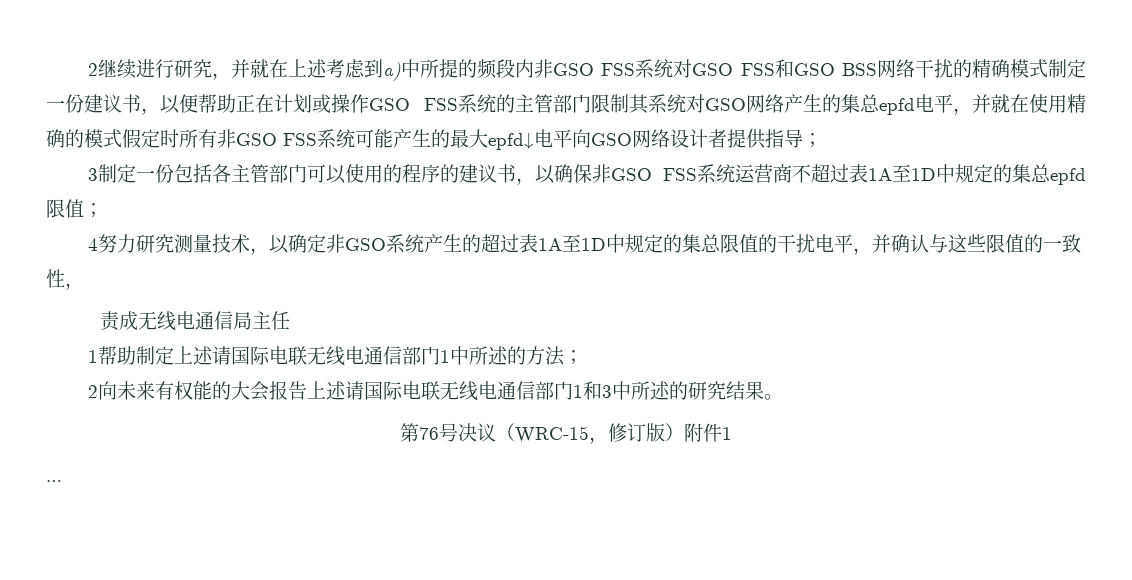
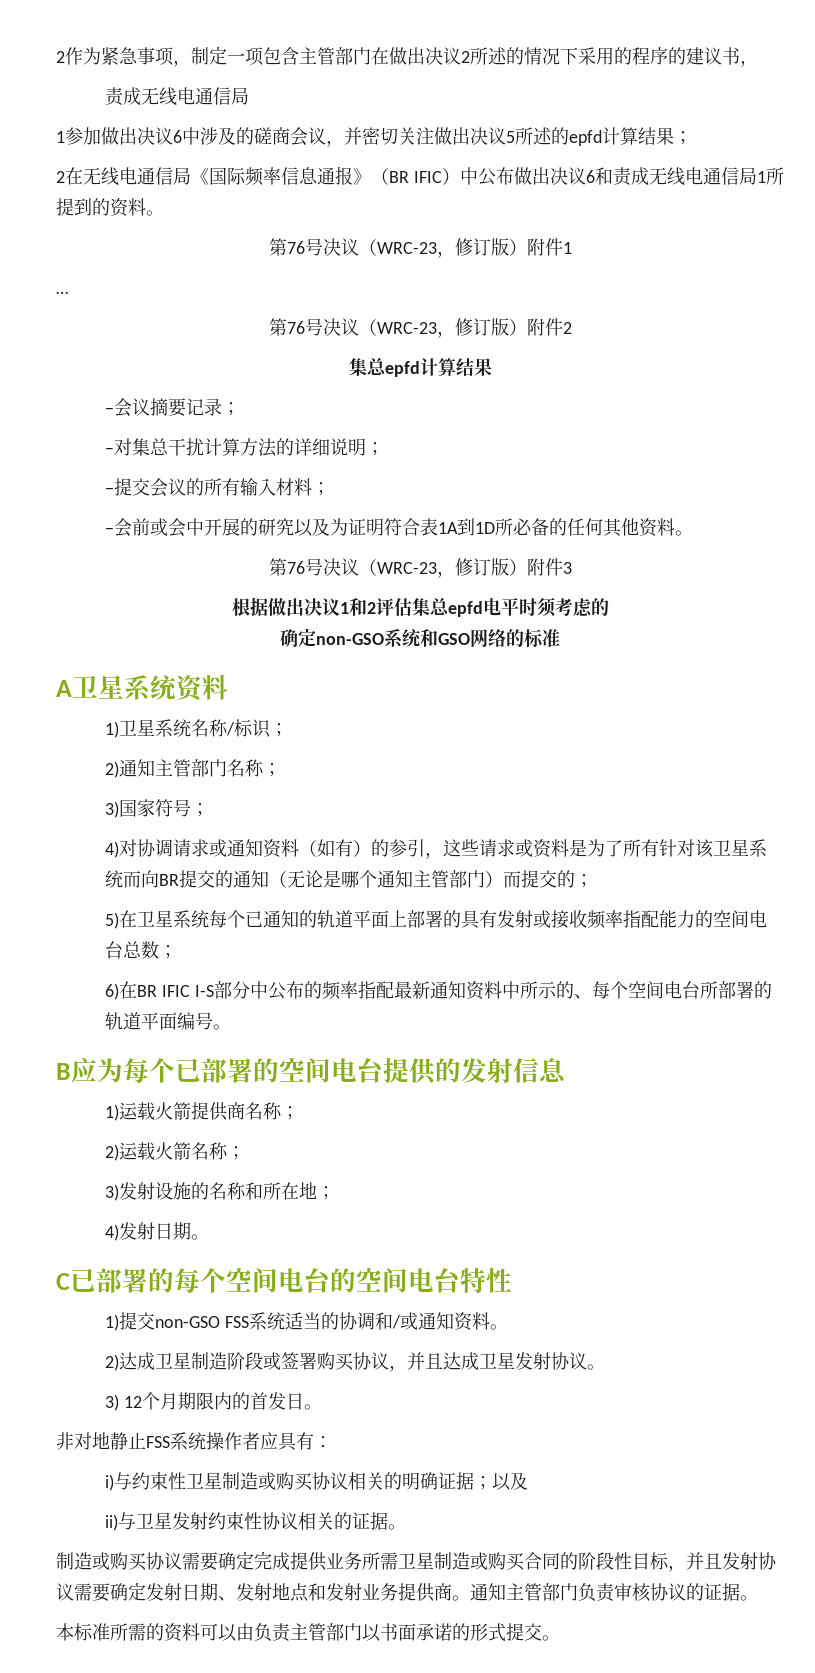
- 2继续进行研究，并就在上述考虑到a)中所提的频段内非GSO FSS系统对GSO FSS和GSO BSS网络干扰的精确模式制定一份建议书，以便帮助正在计划或操作GSO FSS系统的主管部门限制其系统对GSO网络产生的集总epfd电平，并就在使用精确的模式假定时所有非GSO FSS系统可能产生的最大epfd↓电平向GSO网络设计者提供指导；
- 3制定一份包括各主管部门可以使用的程序的建议书，以确保非GSO FSS系统运营商不超过表1A至1D中规定的集总epfd限值；
- 4努力研究测量技术，以确定非GSO系统产生的超过表1A至1D中规定的集总限值的干扰电平，并确认与这些限值的一致性，
- 责成无线电通信局主任
- 1帮助制定上述请国际电联无线电通信部门1中所述的方法；
- 2向未来有权能的大会报告上述请国际电联无线电通信部门1和3中所述的研究结果。
- 第76号决议（WRC-15，修订版）附件1
+ 2作为紧急事项，制定一项包含主管部门在做出决议2所述的情况下采用的程序的建议书，
+ 责成无线电通信局
+ 1参加做出决议6中涉及的磋商会议，并密切关注做出决议5所述的epfd计算结果；
+ 2在无线电通信局《国际频率信息通报》（BR IFIC）中公布做出决议6和责成无线电通信局1所提到的资料。
+ 第76号决议（WRC-23，修订版）附件1
+ 第76号决议（WRC-23，修订版）附件2
+ 集总epfd计算结果
+ −会议摘要记录；
+ –对集总干扰计算方法的详细说明；
+ −提交会议的所有输入材料；
+ −会前或会中开展的研究以及为证明符合表1A到1D所必备的任何其他资料。
+ 第76号决议（WRC-23，修订版）附件3
+ 根据做出决议1和2评估集总epfd电平时须考虑的
+ 确定non-GSO系统和GSO网络的标准
+ A卫星系统资料
+ 1)卫星系统名称/标识；
+ 2)通知主管部门名称；
+ 3)国家符号；
+ 4)对协调请求或通知资料（如有）的参引，这些请求或资料是为了所有针对该卫星系统而向BR提交的通知（无论是哪个通知主管部门）而提交的；
+ 5)在卫星系统每个已通知的轨道平面上部署的具有发射或接收频率指配能力的空间电台总数；
+ 6)在BR IFIC I-S部分中公布的频率指配最新通知资料中所示的、每个空间电台所部署的轨道平面编号。
+ B应为每个已部署的空间电台提供的发射信息
+ 1)运载火箭提供商名称；
+ 2)运载火箭名称；
+ 3)发射设施的名称和所在地；
+ 4)发射日期。
+ C已部署的每个空间电台的空间电台特性
+ 1)提交non-GSO FSS系统适当的协调和/或通知资料。
+ 2)达成卫星制造阶段或签署购买协议，并且达成卫星发射协议。
+ 3) 12个月期限内的首发日。
+ 非对地静止FSS系统操作者应具有：
+ i)与约束性卫星制造或购买协议相关的明确证据；以及
+ ii)与卫星发射约束性协议相关的证据。
+ 制造或购买协议需要确定完成提供业务所需卫星制造或购买合同的阶段性目标，并且发射协议需要确定发射日期、发射地点和发射业务提供商。通知主管部门负责审核协议的证据。
+ 本标准所需的资料可以由负责主管部门以书面承诺的形式提交。

